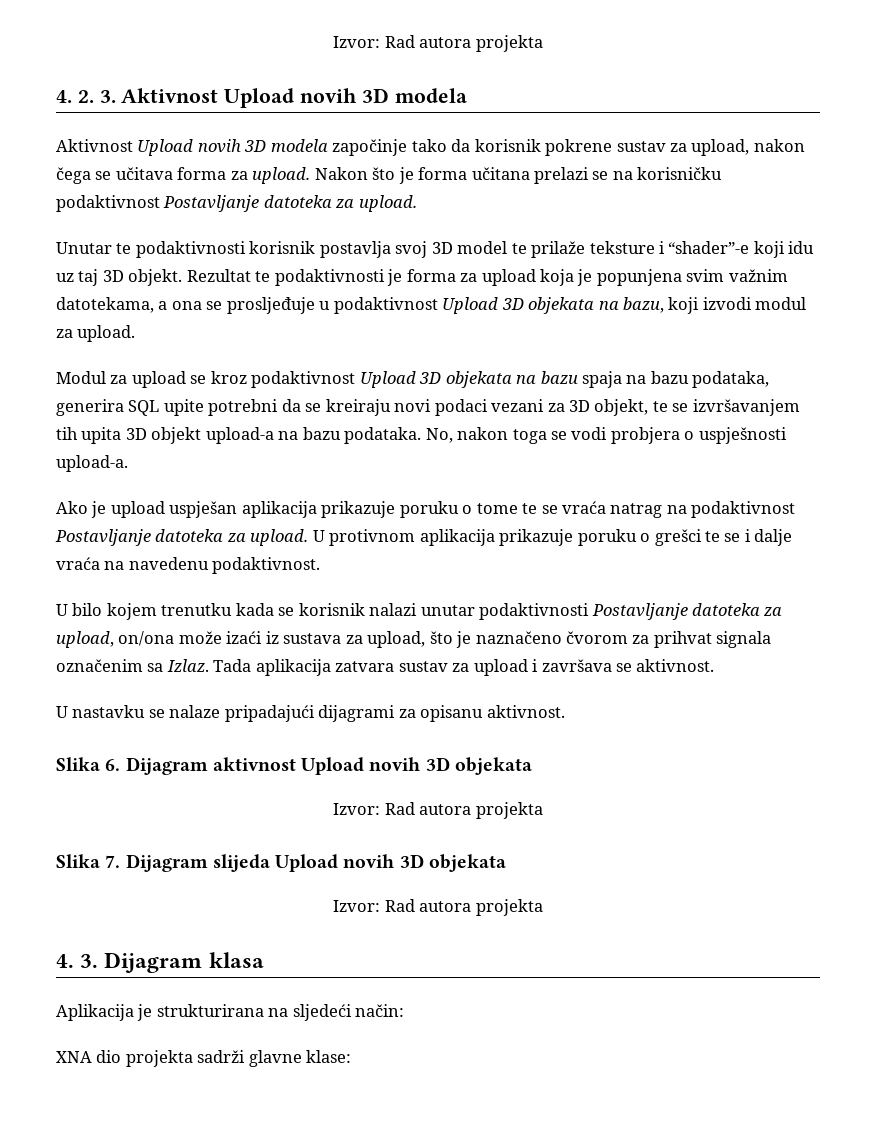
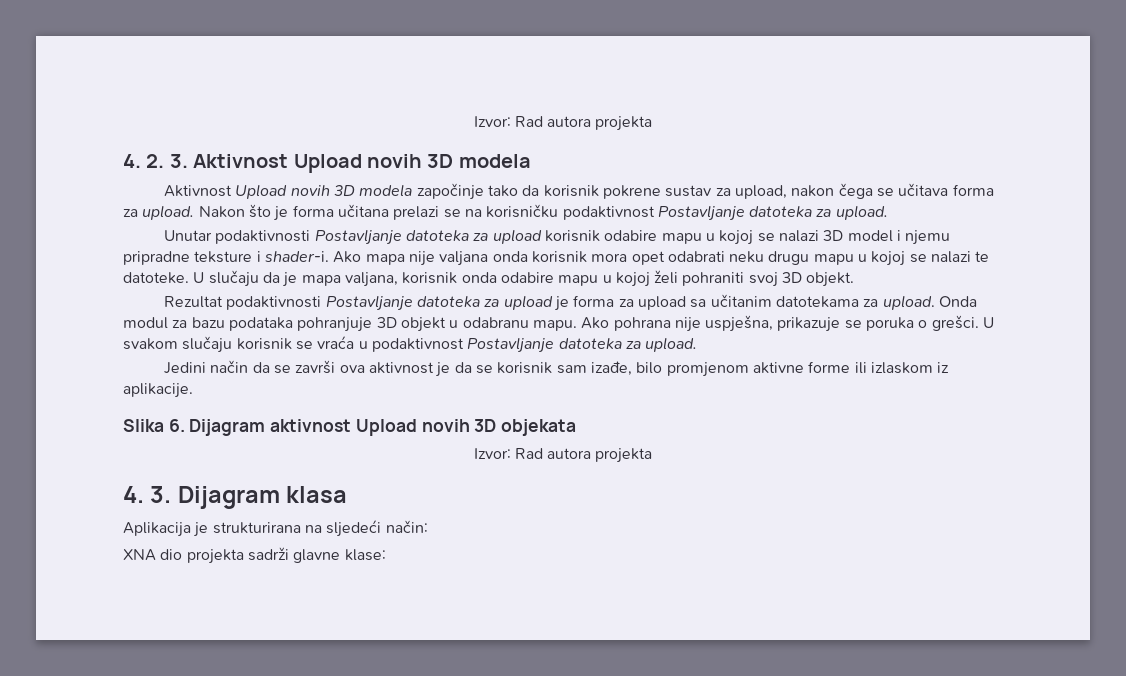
- Unutar te podaktivnosti korisnik postavlja svoj 3D model te prilaže teksture i “shader”-e koji idu uz taj 3D objekt. Rezultat te podaktivnosti je forma za upload koja je popunjena svim važnim datotekama, a ona se prosljeđuje u podaktivnost Upload 3D objekata na bazu, koji izvodi modul za upload.
- Modul za upload se kroz podaktivnost Upload 3D objekata na bazu spaja na bazu podataka, generira SQL upite potrebni da se kreiraju novi podaci vezani za 3D objekt, te se izvršavanjem tih upita 3D objekt upload-a na bazu podataka. No, nakon toga se vodi probjera o uspješnosti upload-a.
- Ako je upload uspješan aplikacija prikazuje poruku o tome te se vraća natrag na podaktivnost Postavljanje datoteka za upload. U protivnom aplikacija prikazuje poruku o grešci te se i dalje vraća na navedenu podaktivnost.
- U bilo kojem trenutku kada se korisnik nalazi unutar podaktivnosti Postavljanje datoteka za upload, on/ona može izaći iz sustava za upload, što je naznačeno čvorom za prihvat signala označenim sa Izlaz. Tada aplikacija zatvara sustav za upload i završava se aktivnost.
- U nastavku se nalaze pripadajući dijagrami za opisanu aktivnost.
+ Unutar podaktivnosti Postavljanje datoteka za upload korisnik odabire mapu u kojoj se nalazi 3D model i njemu pripradne teksture i shader-i. Ako mapa nije valjana onda korisnik mora opet odabrati neku drugu mapu u kojoj se nalazi te datoteke. U slučaju da je mapa valjana, korisnik onda odabire mapu u kojoj želi pohraniti svoj 3D objekt.
+ Rezultat podaktivnosti Postavljanje datoteka za upload je forma za upload sa učitanim datotekama za upload. Onda modul za bazu podataka pohranjuje 3D objekt u odabranu mapu. Ako pohrana nije uspješna, prikazuje se poruka o grešci. U svakom slučaju korisnik se vraća u podaktivnost Postavljanje datoteka za upload.
+ Jedini način da se završi ova aktivnost je da se korisnik sam izađe, bilo promjenom aktivne forme ili izlaskom iz aplikacije.
- Slika 7. Dijagram slijeda Upload novih 3D objekata
- Izvor: Rad autora projekta

